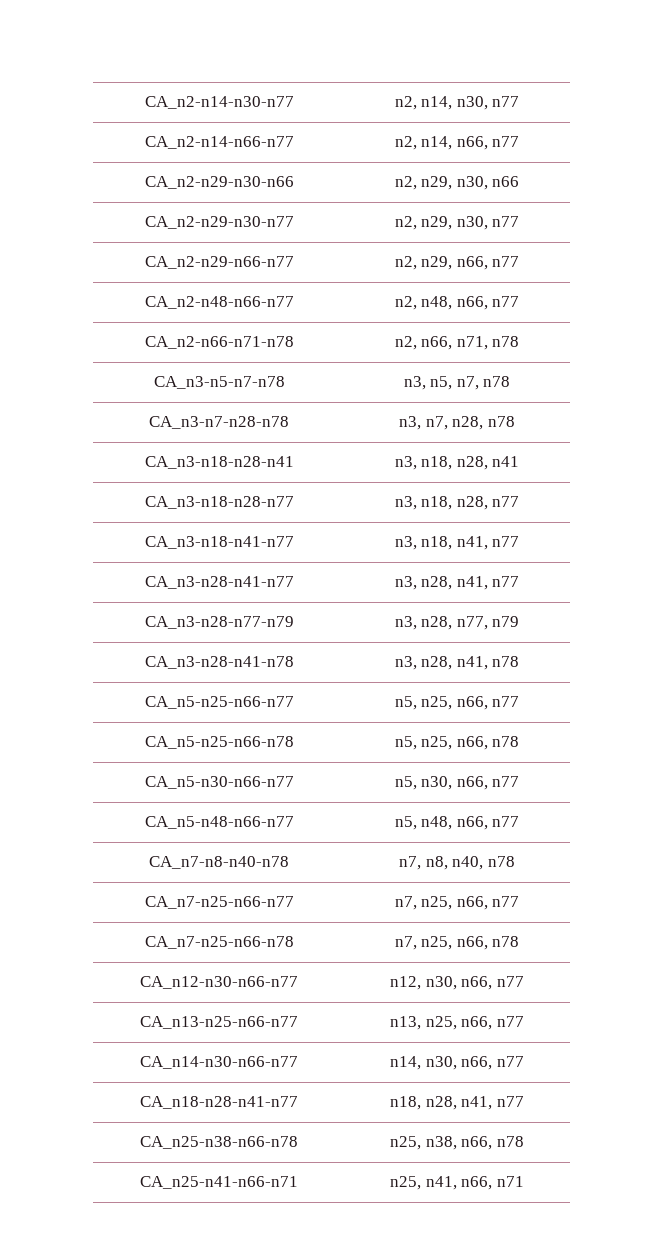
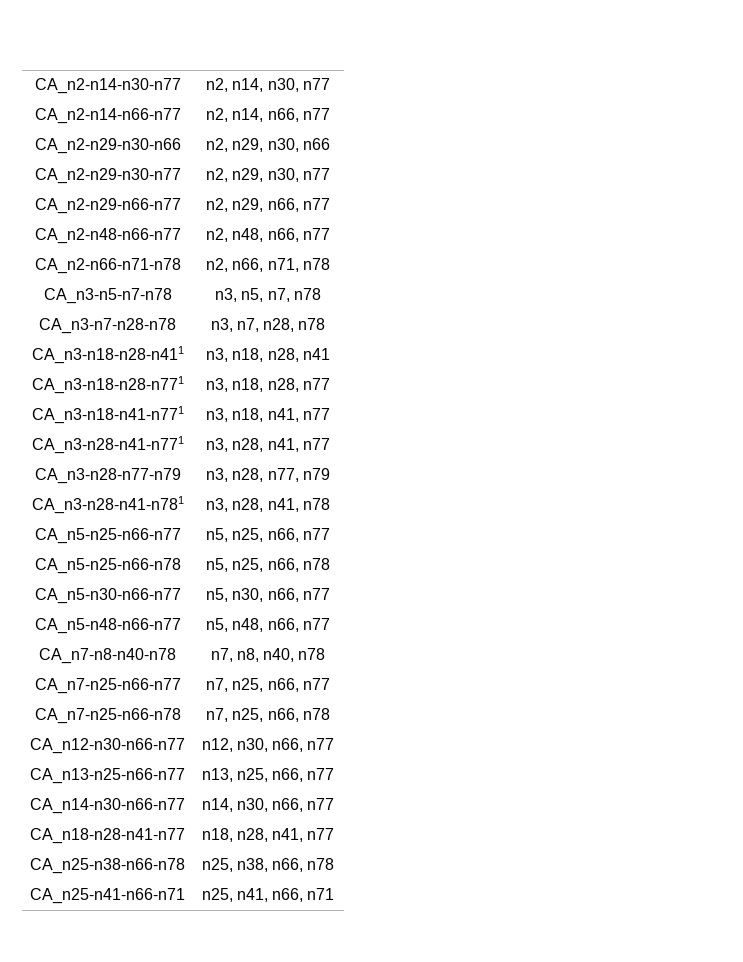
- CA_n3-n18-n28-n41 | n3, n18, n28, n41
+ CA_n3-n18-n28-n411 | n3, n18, n28, n41
- CA_n3-n18-n28-n77 | n3, n18, n28, n77
+ CA_n3-n18-n28-n771 | n3, n18, n28, n77
- CA_n3-n18-n41-n77 | n3, n18, n41, n77
+ CA_n3-n18-n41-n771 | n3, n18, n41, n77
- CA_n3-n28-n41-n77 | n3, n28, n41, n77
+ CA_n3-n28-n41-n771 | n3, n28, n41, n77
- CA_n3-n28-n41-n78 | n3, n28, n41, n78
+ CA_n3-n28-n41-n781 | n3, n28, n41, n78

